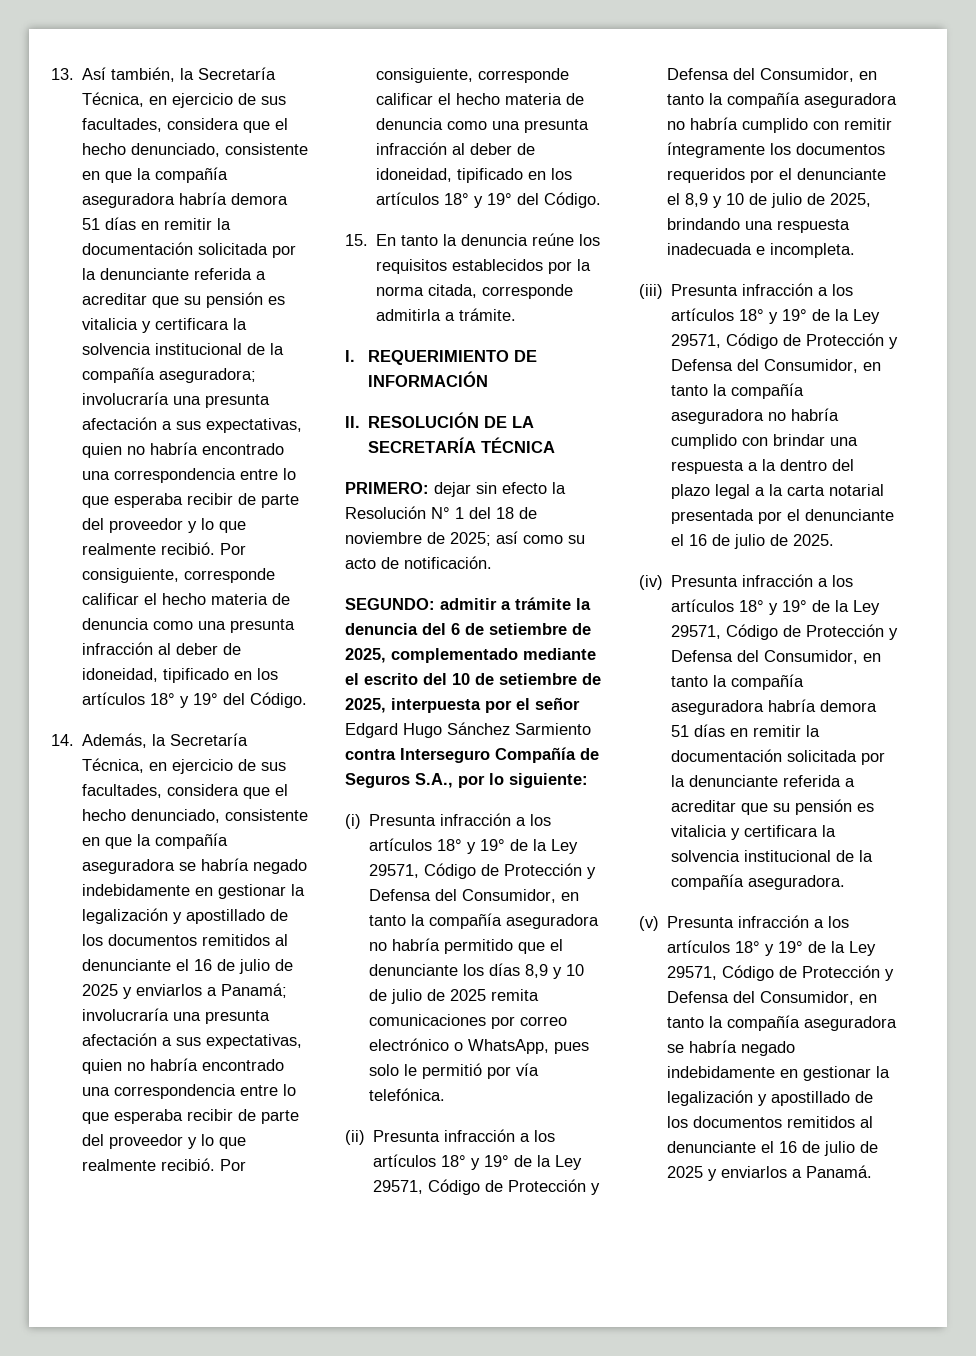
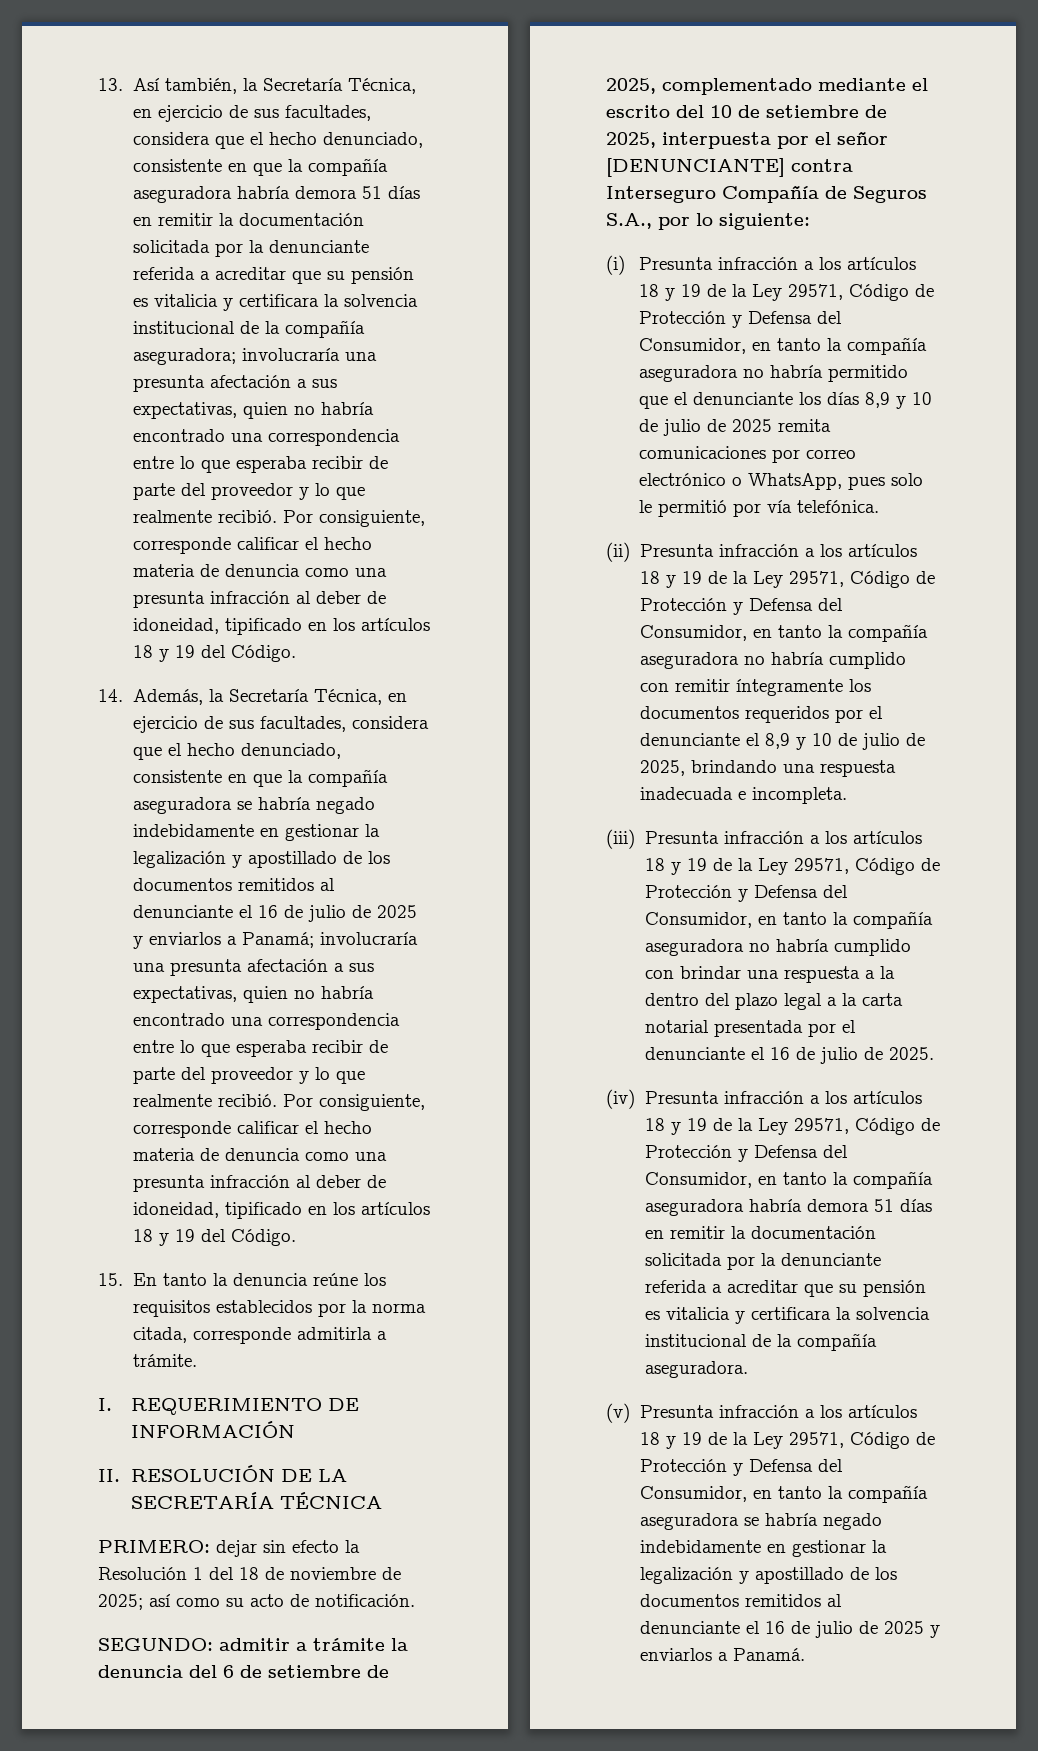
- 13. Así también, la Secretaría Técnica, en ejercicio de sus facultades, considera que el hecho denunciado, consistente en que la compañía aseguradora habría demora 51 días en remitir la documentación solicitada por la denunciante referida a acreditar que su pensión es vitalicia y certificara la solvencia institucional de la compañía aseguradora; involucraría una presunta afectación a sus expectativas, quien no habría encontrado una correspondencia entre lo que esperaba recibir de parte del proveedor y lo que realmente recibió. Por consiguiente, corresponde calificar el hecho materia de denuncia como una presunta infracción al deber de idoneidad, tipificado en los artículos 18° y 19° del Código.
+ 13. Así también, la Secretaría Técnica, en ejercicio de sus facultades, considera que el hecho denunciado, consistente en que la compañía aseguradora habría demora 51 días en remitir la documentación solicitada por la denunciante referida a acreditar que su pensión es vitalicia y certificara la solvencia institucional de la compañía aseguradora; involucraría una presunta afectación a sus expectativas, quien no habría encontrado una correspondencia entre lo que esperaba recibir de parte del proveedor y lo que realmente recibió. Por consiguiente, corresponde calificar el hecho materia de denuncia como una presunta infracción al deber de idoneidad, tipificado en los artículos 18 y 19 del Código.
- 14. Además, la Secretaría Técnica, en ejercicio de sus facultades, considera que el hecho denunciado, consistente en que la compañía aseguradora se habría negado indebidamente en gestionar la legalización y apostillado de los documentos remitidos al denunciante el 16 de julio de 2025 y enviarlos a Panamá; involucraría una presunta afectación a sus expectativas, quien no habría encontrado una correspondencia entre lo que esperaba recibir de parte del proveedor y lo que realmente recibió. Por consiguiente, corresponde calificar el hecho materia de denuncia como una presunta infracción al deber de idoneidad, tipificado en los artículos 18° y 19° del Código.
+ 14. Además, la Secretaría Técnica, en ejercicio de sus facultades, considera que el hecho denunciado, consistente en que la compañía aseguradora se habría negado indebidamente en gestionar la legalización y apostillado de los documentos remitidos al denunciante el 16 de julio de 2025 y enviarlos a Panamá; involucraría una presunta afectación a sus expectativas, quien no habría encontrado una correspondencia entre lo que esperaba recibir de parte del proveedor y lo que realmente recibió. Por consiguiente, corresponde calificar el hecho materia de denuncia como una presunta infracción al deber de idoneidad, tipificado en los artículos 18 y 19 del Código.
- PRIMERO: dejar sin efecto la Resolución N° 1 del 18 de noviembre de 2025; así como su acto de notificación.
+ PRIMERO: dejar sin efecto la Resolución 1 del 18 de noviembre de 2025; así como su acto de notificación.
- SEGUNDO: admitir a trámite la denuncia del 6 de setiembre de 2025, complementado mediante el escrito del 10 de setiembre de 2025, interpuesta por el señor Edgard Hugo Sánchez Sarmiento contra Interseguro Compañía de Seguros S.A., por lo siguiente:
+ SEGUNDO: admitir a trámite la denuncia del 6 de setiembre de 2025, complementado mediante el escrito del 10 de setiembre de 2025, interpuesta por el señor [DENUNCIANTE] contra Interseguro Compañía de Seguros S.A., por lo siguiente:
- (i) Presunta infracción a los artículos 18° y 19° de la Ley 29571, Código de Protección y Defensa del Consumidor, en tanto la compañía aseguradora no habría permitido que el denunciante los días 8,9 y 10 de julio de 2025 remita comunicaciones por correo electrónico o WhatsApp, pues solo le permitió por vía telefónica.
+ (i) Presunta infracción a los artículos 18 y 19 de la Ley 29571, Código de Protección y Defensa del Consumidor, en tanto la compañía aseguradora no habría permitido que el denunciante los días 8,9 y 10 de julio de 2025 remita comunicaciones por correo electrónico o WhatsApp, pues solo le permitió por vía telefónica.
- (ii) Presunta infracción a los artículos 18° y 19° de la Ley 29571, Código de Protección y Defensa del Consumidor, en tanto la compañía aseguradora no habría cumplido con remitir íntegramente los documentos requeridos por el denunciante el 8,9 y 10 de julio de 2025, brindando una respuesta inadecuada e incompleta.
+ (ii) Presunta infracción a los artículos 18 y 19 de la Ley 29571, Código de Protección y Defensa del Consumidor, en tanto la compañía aseguradora no habría cumplido con remitir íntegramente los documentos requeridos por el denunciante el 8,9 y 10 de julio de 2025, brindando una respuesta inadecuada e incompleta.
- (iii) Presunta infracción a los artículos 18° y 19° de la Ley 29571, Código de Protección y Defensa del Consumidor, en tanto la compañía aseguradora no habría cumplido con brindar una respuesta a la dentro del plazo legal a la carta notarial presentada por el denunciante el 16 de julio de 2025.
+ (iii) Presunta infracción a los artículos 18 y 19 de la Ley 29571, Código de Protección y Defensa del Consumidor, en tanto la compañía aseguradora no habría cumplido con brindar una respuesta a la dentro del plazo legal a la carta notarial presentada por el denunciante el 16 de julio de 2025.
- (iv) Presunta infracción a los artículos 18° y 19° de la Ley 29571, Código de Protección y Defensa del Consumidor, en tanto la compañía aseguradora habría demora 51 días en remitir la documentación solicitada por la denunciante referida a acreditar que su pensión es vitalicia y certificara la solvencia institucional de la compañía aseguradora.
+ (iv) Presunta infracción a los artículos 18 y 19 de la Ley 29571, Código de Protección y Defensa del Consumidor, en tanto la compañía aseguradora habría demora 51 días en remitir la documentación solicitada por la denunciante referida a acreditar que su pensión es vitalicia y certificara la solvencia institucional de la compañía aseguradora.
- (v) Presunta infracción a los artículos 18° y 19° de la Ley 29571, Código de Protección y Defensa del Consumidor, en tanto la compañía aseguradora se habría negado indebidamente en gestionar la legalización y apostillado de los documentos remitidos al denunciante el 16 de julio de 2025 y enviarlos a Panamá.
+ (v) Presunta infracción a los artículos 18 y 19 de la Ley 29571, Código de Protección y Defensa del Consumidor, en tanto la compañía aseguradora se habría negado indebidamente en gestionar la legalización y apostillado de los documentos remitidos al denunciante el 16 de julio de 2025 y enviarlos a Panamá.

